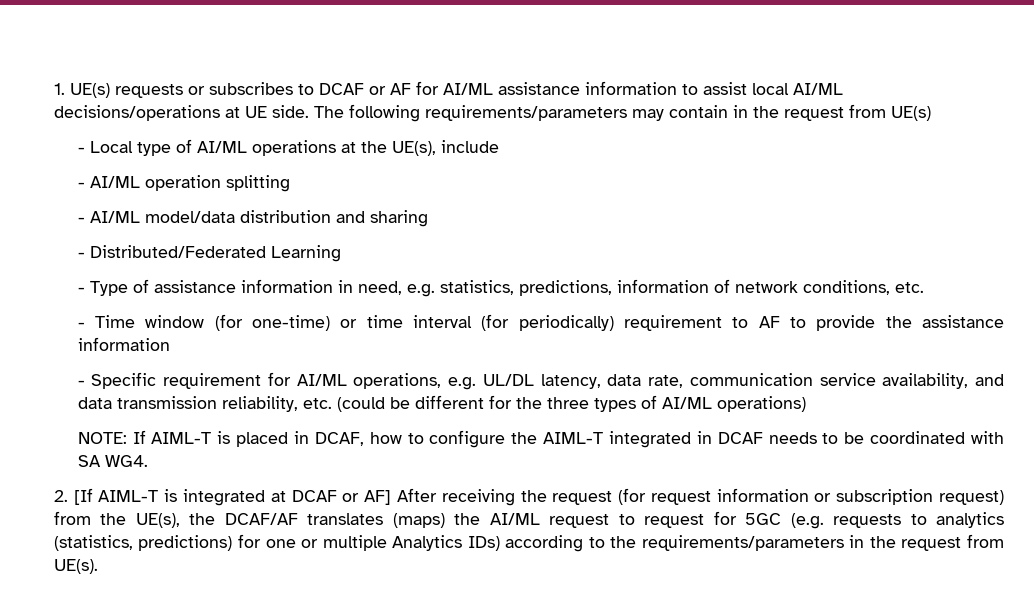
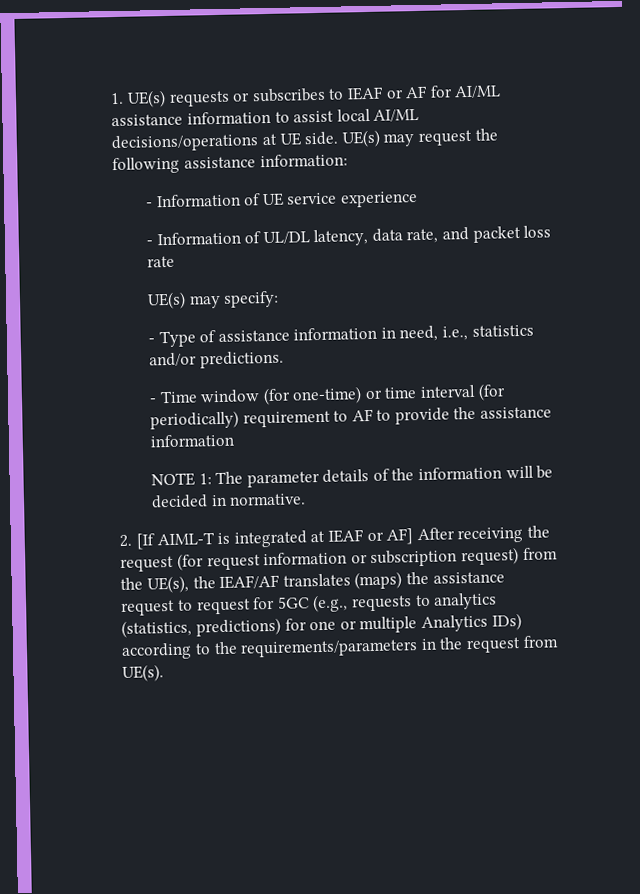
- 1. UE(s) requests or subscribes to DCAF or AF for AI/ML assistance information to assist local AI/ML decisions/operations at UE side.
+ 1. UE(s) requests or subscribes to IEAF or AF for AI/ML assistance information to assist local AI/ML decisions/operations at UE side.
- The following requirements/parameters may contain in the request from UE(s)
- - Local type of AI/ML operations at the UE(s), include
- - AI/ML operation splitting
- - AI/ML model/data distribution and sharing
- - Distributed/Federated Learning
+ UE(s) may request the following assistance information:
+ - Information of UE service experience
+ - Information of UL/DL latency, data rate, and packet loss rate
+ UE(s) may specify:
- - Type of assistance information in need, e.g. statistics, predictions, information of network conditions, etc.
+ - Type of assistance information in need, i.e., statistics and/or predictions.
- - Specific requirement for AI/ML operations, e.g. UL/DL latency, data rate, communication service availability, and data transmission reliability, etc. (could be different for the three types of AI/ML operations)
- NOTE: If AIML-T is placed in DCAF, how to configure the AIML-T integrated in DCAF needs to be coordinated with SA WG4.
+ NOTE 1: The parameter details of the information will be decided in normative.
- 2. [If AIML-T is integrated at DCAF or AF] After receiving the request (for request information or subscription request) from the UE(s), the DCAF/AF translates (maps) the AI/ML request to request for 5GC (e.g. requests to analytics (statistics, predictions) for one or multiple Analytics IDs) according to the requirements/parameters in the request from UE(s).
+ 2. [If AIML-T is integrated at IEAF or AF] After receiving the request (for request information or subscription request) from the UE(s), the IEAF/AF translates (maps) the assistance request to request for 5GC (e.g., requests to analytics (statistics, predictions) for one or multiple Analytics IDs) according to the requirements/parameters in the request from UE(s).

